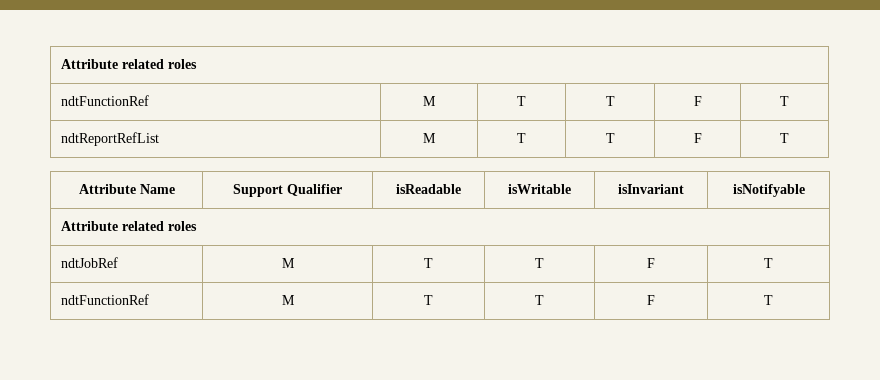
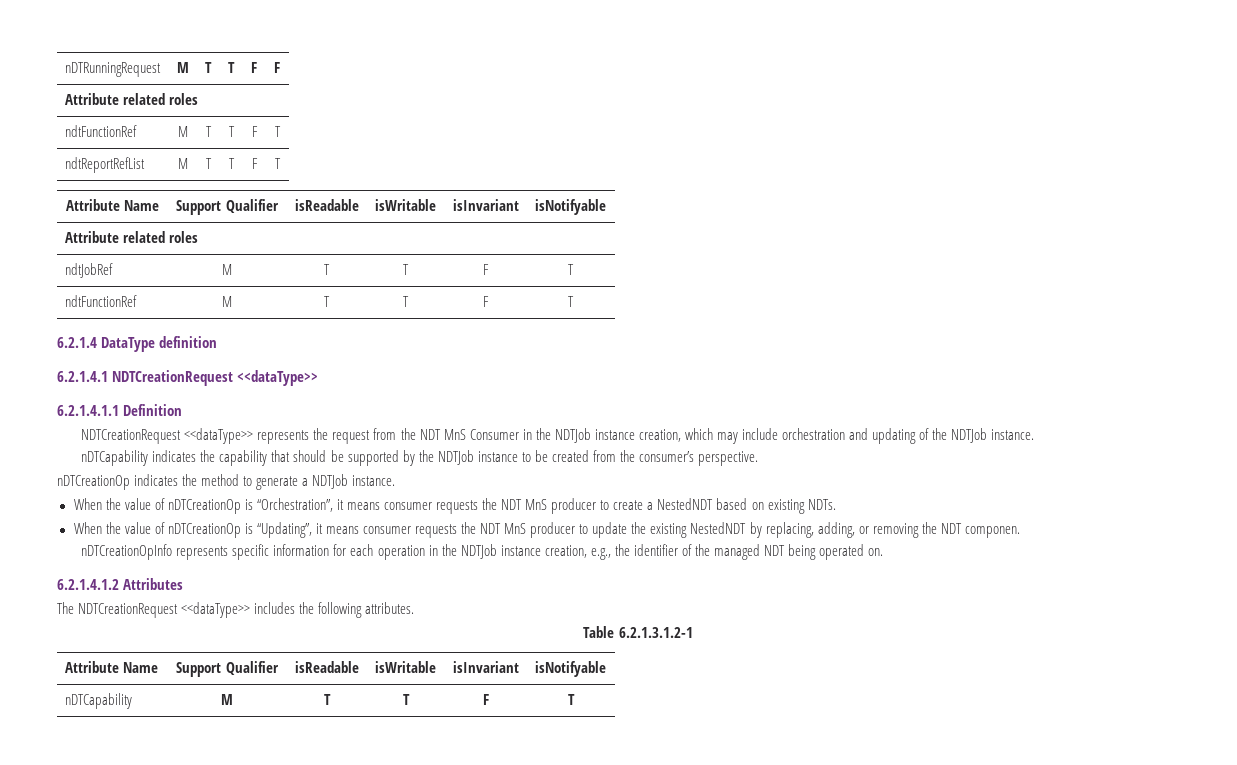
+ nDTRunningRequest | M | T | T | F | F
+ 6.2.1.4 DataType definition
+ 6.2.1.4.1 NDTCreationRequest <<dataType>>
+ 6.2.1.4.1.1 Definition
+ NDTCreationRequest <<dataType>> represents the request from the NDT MnS Consumer in the NDTJob instance creation, which may include orchestration and updating of the NDTJob instance.
+ nDTCapability indicates the capability that should be supported by the NDTJob instance to be created from the consumer’s perspective.
+ nDTCreationOp indicates the method to generate a NDTJob instance.
+ When the value of nDTCreationOp is “Orchestration”, it means consumer requests the NDT MnS producer to create a NestedNDT based on existing NDTs.
+ When the value of nDTCreationOp is “Updating”, it means consumer requests the NDT MnS producer to update the existing NestedNDT by replacing, adding, or removing the NDT componen.
+ nDTCreationOpInfo represents specific information for each operation in the NDTJob instance creation, e.g., the identifier of the managed NDT being operated on.
+ 6.2.1.4.1.2 Attributes
+ The NDTCreationRequest <<dataType>> includes the following attributes.
+ Table 6.2.1.3.1.2-1
+ Attribute Name | Support Qualifier | isReadable | isWritable | isInvariant | isNotifyable
+ nDTCapability | M | T | T | F | T

